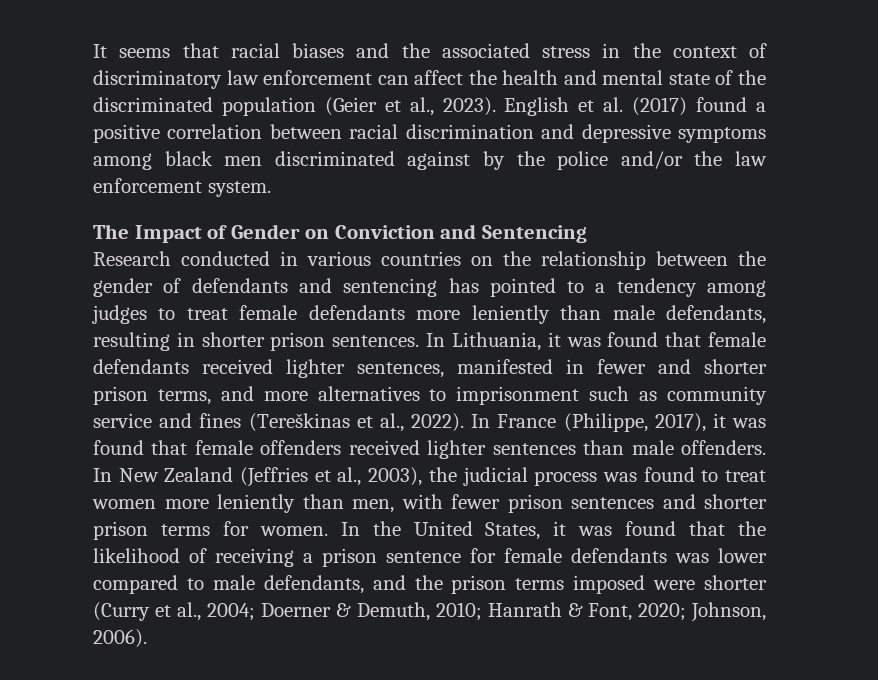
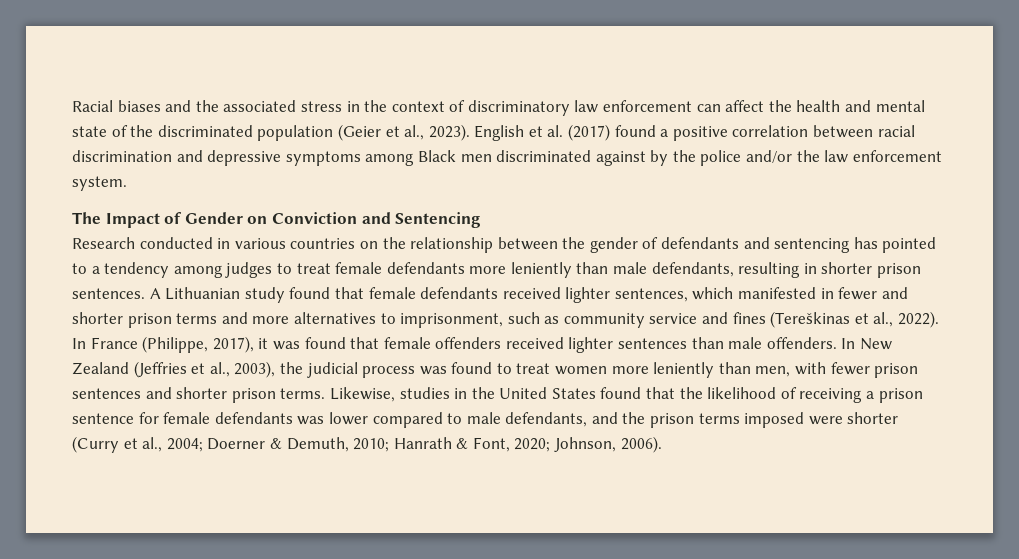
- It seems that racial biases and the associated stress in the context of discriminatory law enforcement can affect the health and mental state of the discriminated population (Geier et al., 2023).
+ Racial biases and the associated stress in the context of discriminatory law enforcement can affect the health and mental state of the discriminated population (Geier et al., 2023).
- English et al. (2017) found a positive correlation between racial discrimination and depressive symptoms among black men discriminated against by the police and/or the law enforcement system.
+ English et al. (2017) found a positive correlation between racial discrimination and depressive symptoms among Black men discriminated against by the police and/or the law enforcement system.
- In Lithuania, it was found that female defendants received lighter sentences, manifested in fewer and shorter prison terms, and more alternatives to imprisonment such as community service and fines (Tereškinas et al., 2022).
+ A Lithuanian study found that female defendants received lighter sentences, which manifested in fewer and shorter prison terms and more alternatives to imprisonment, such as community service and fines (Tereškinas et al., 2022).
- In New Zealand (Jeffries et al., 2003), the judicial process was found to treat women more leniently than men, with fewer prison sentences and shorter prison terms for women. In the United States, it was found that the likelihood of receiving a prison sentence for female defendants was lower compared to male defendants, and the prison terms imposed were shorter (Curry et al., 2004;
+ In New Zealand (Jeffries et al., 2003), the judicial process was found to treat women more leniently than men, with fewer prison sentences and shorter prison terms. Likewise, studies in the United States found that the likelihood of receiving a prison sentence for female defendants was lower compared to male defendants, and the prison terms imposed were shorter (Curry et al., 2004;

